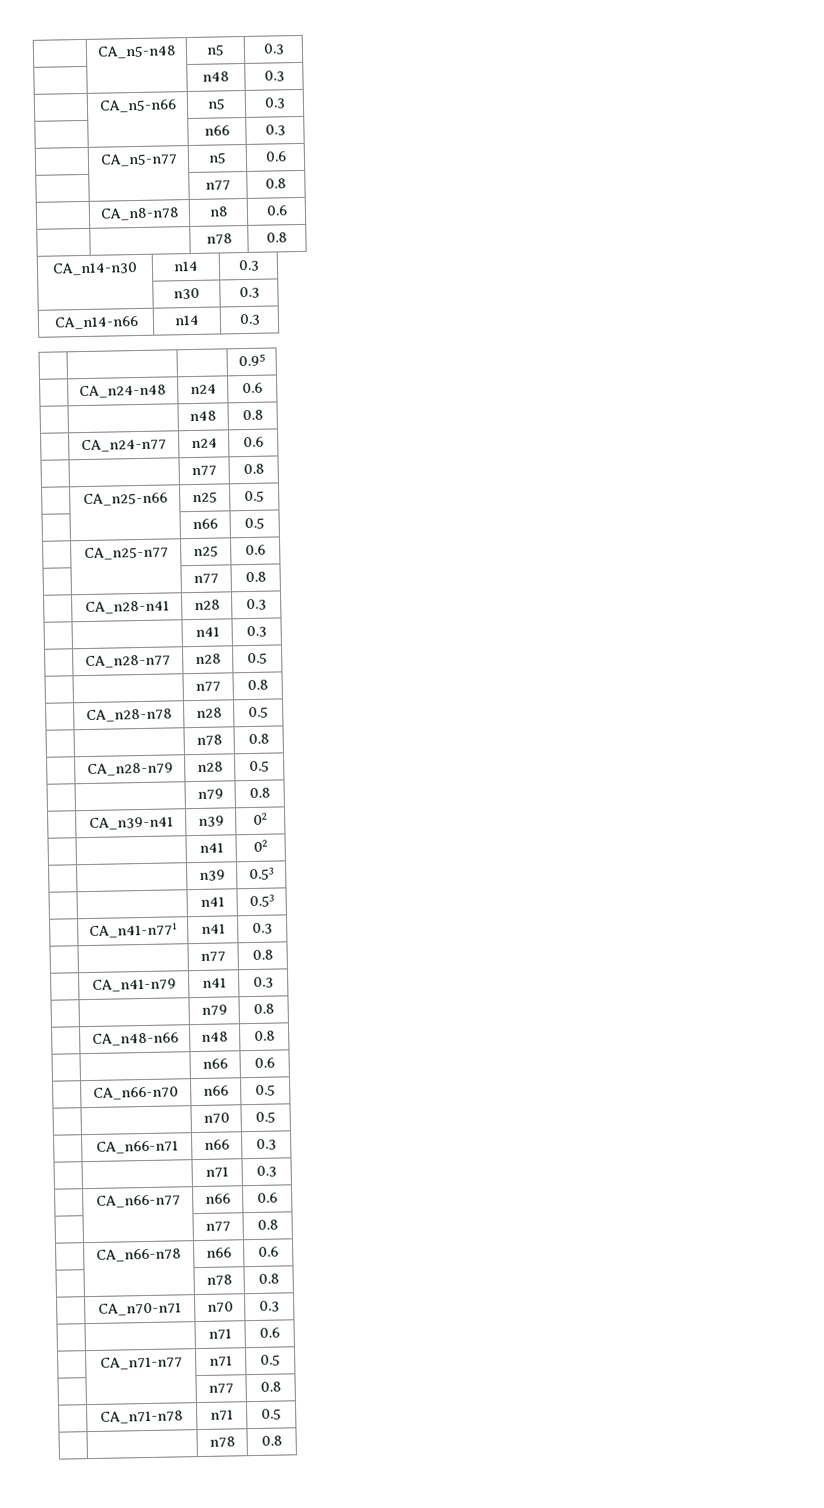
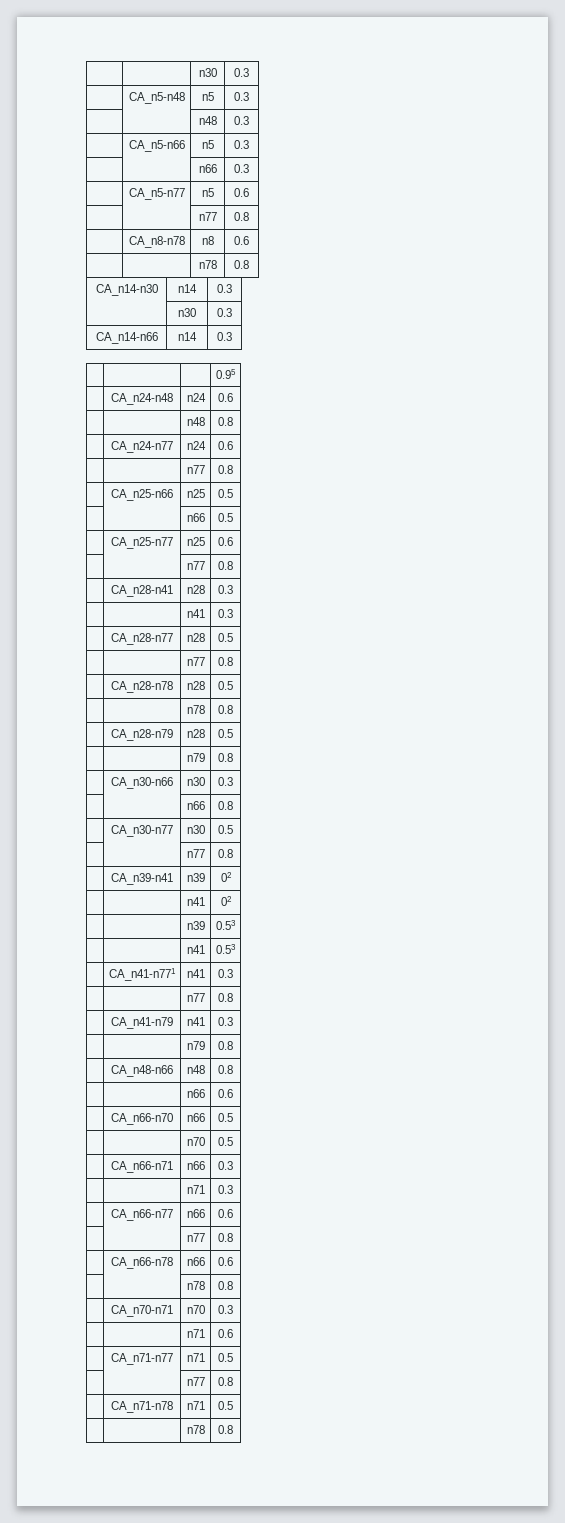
+ | | n30 | 0.3
+ | CA_n30-n66 | n30 | 0.3
+ | | n66 | 0.8
+ | CA_n30-n77 | n30 | 0.5
+ | | n77 | 0.8

